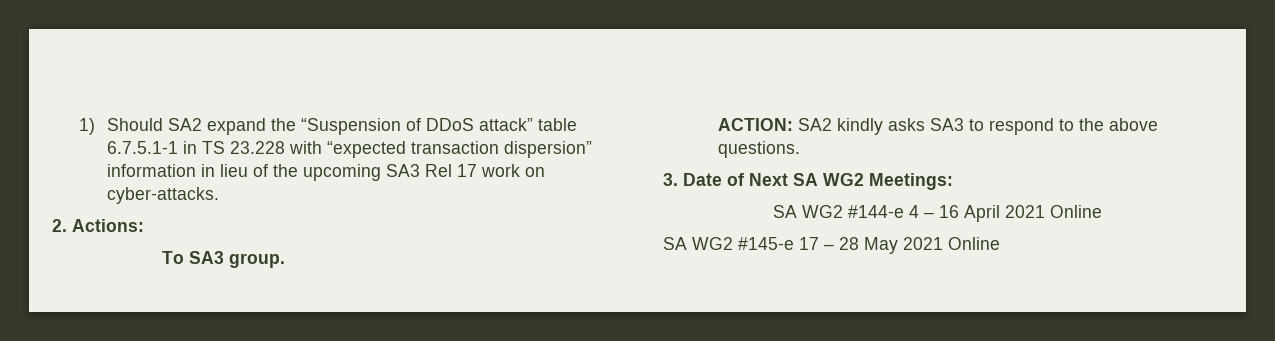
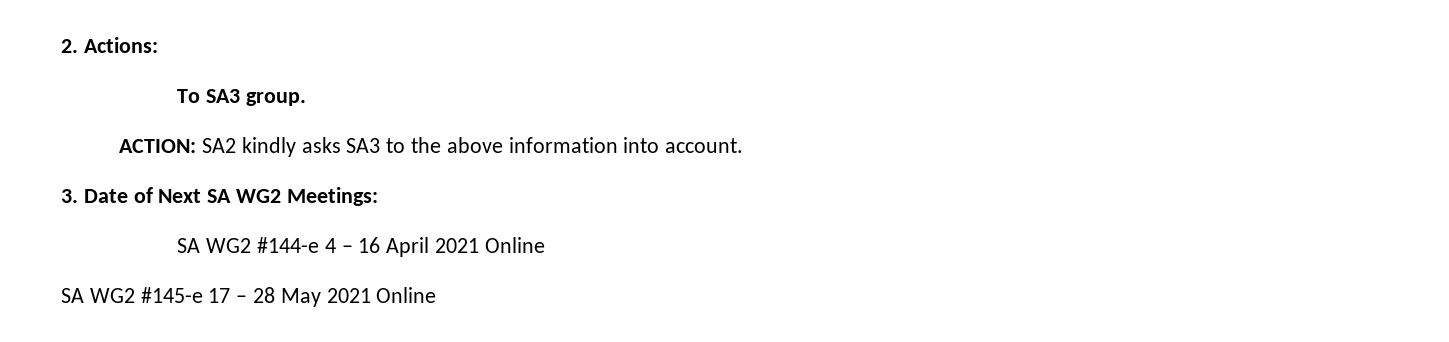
- 1) Should SA2 expand the “Suspension of DDoS attack” table 6.7.5.1-1 in TS 23.228 with “expected transaction dispersion” information in lieu of the upcoming SA3 Rel 17 work on cyber-attacks.
- ACTION: SA2 kindly asks SA3 to respond to the above questions.
+ ACTION: SA2 kindly asks SA3 to the above information into account.

